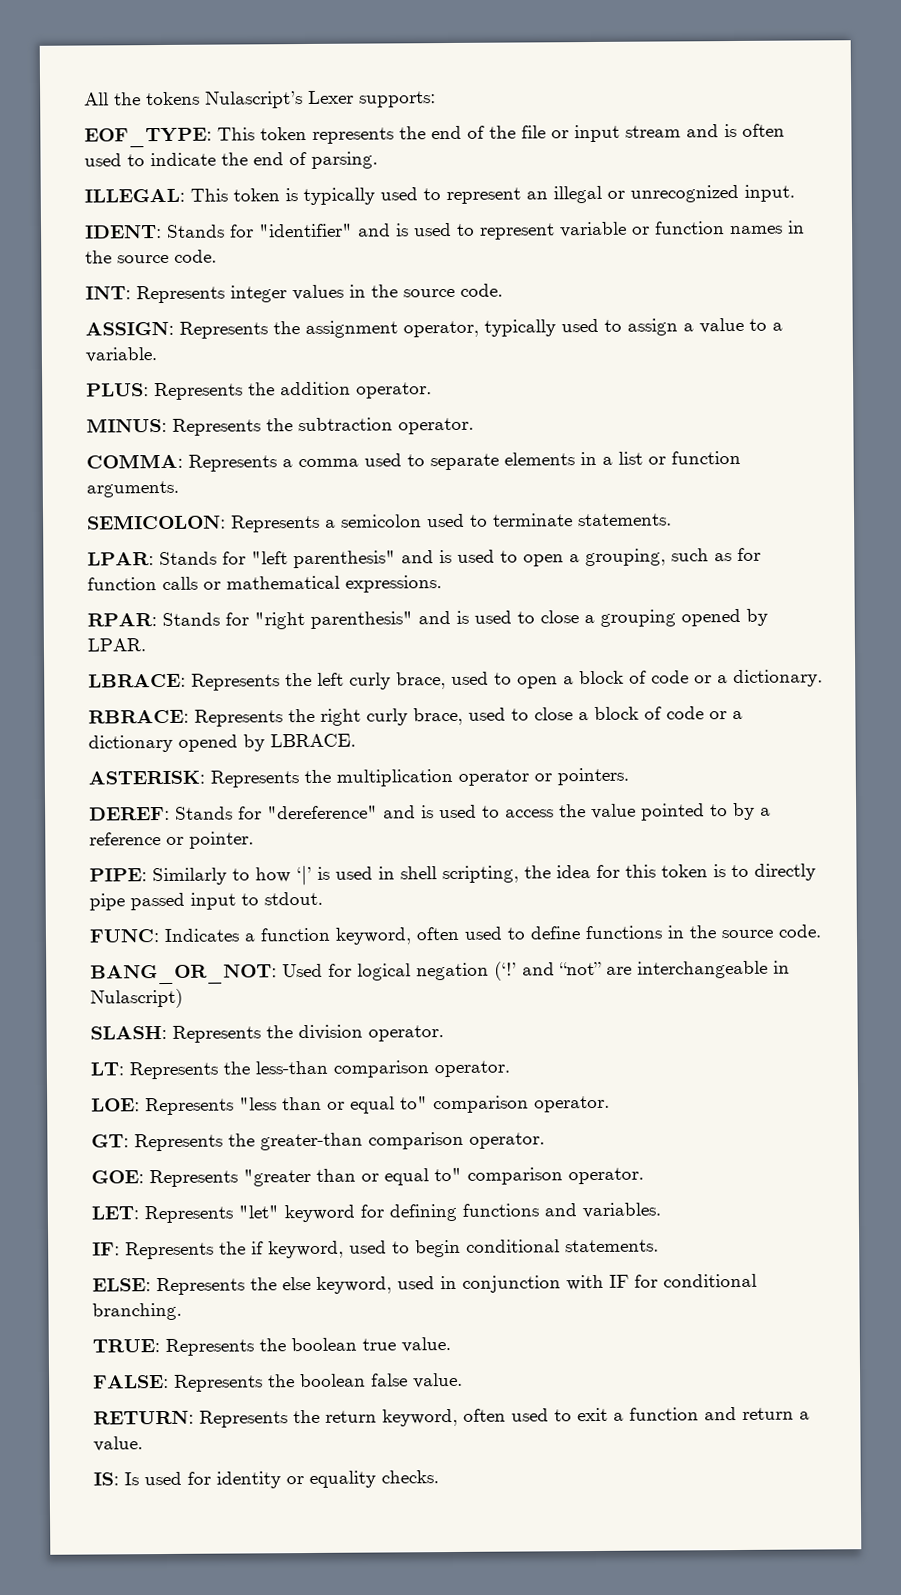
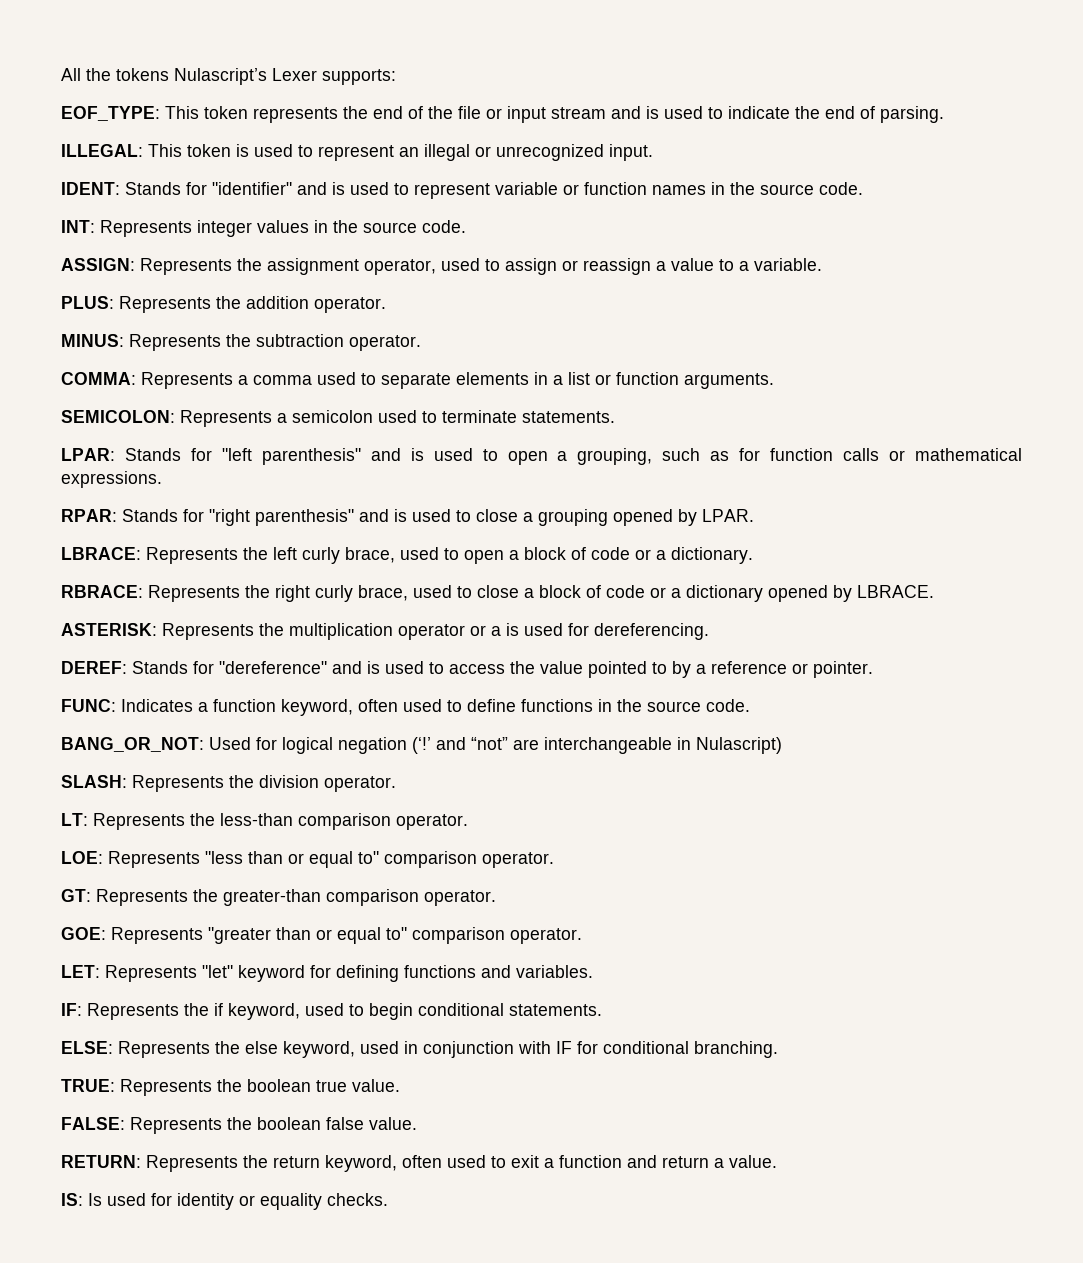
- EOF_TYPE: This token represents the end of the file or input stream and is often used to indicate the end of parsing.
+ EOF_TYPE: This token represents the end of the file or input stream and is used to indicate the end of parsing.
- ILLEGAL: This token is typically used to represent an illegal or unrecognized input.
+ ILLEGAL: This token is used to represent an illegal or unrecognized input.
- ASSIGN: Represents the assignment operator, typically used to assign a value to a variable.
+ ASSIGN: Represents the assignment operator, used to assign or reassign a value to a variable.
- ASTERISK: Represents the multiplication operator or pointers.
+ ASTERISK: Represents the multiplication operator or a is used for dereferencing.
- PIPE: Similarly to how ‘|’ is used in shell scripting, the idea for this token is to directly pipe passed input to stdout.

